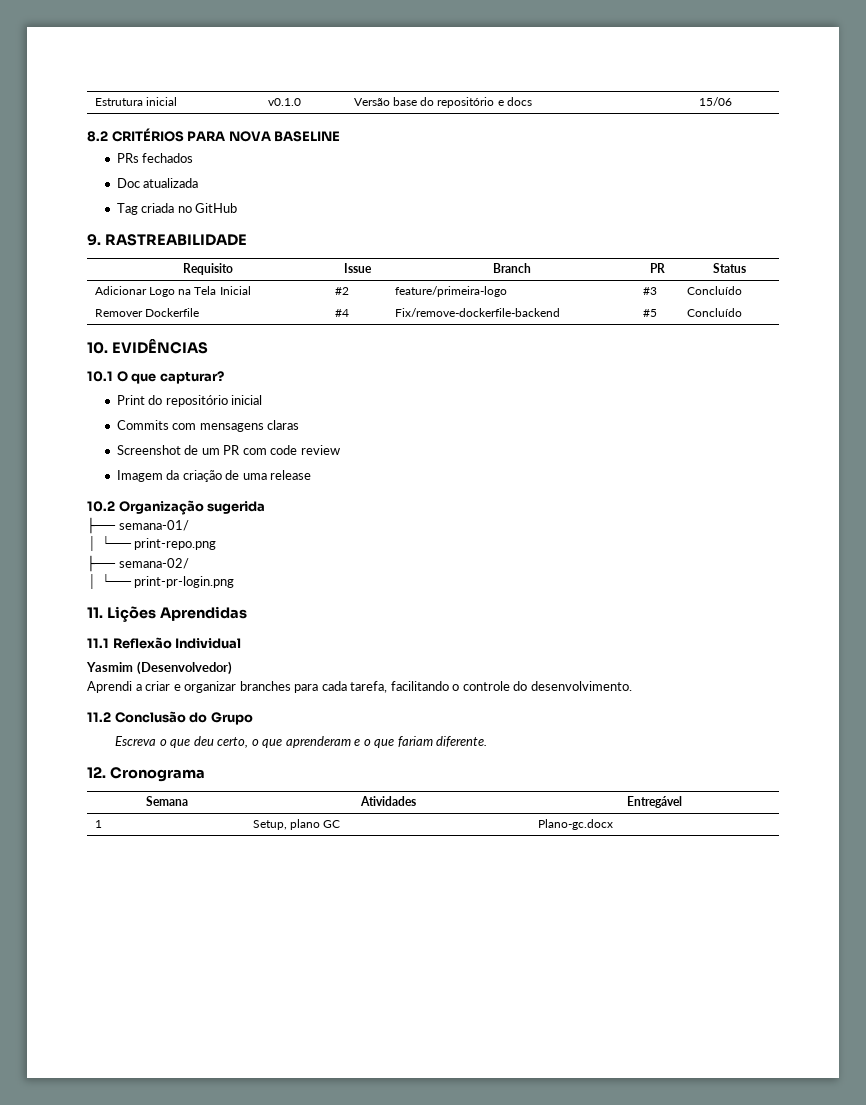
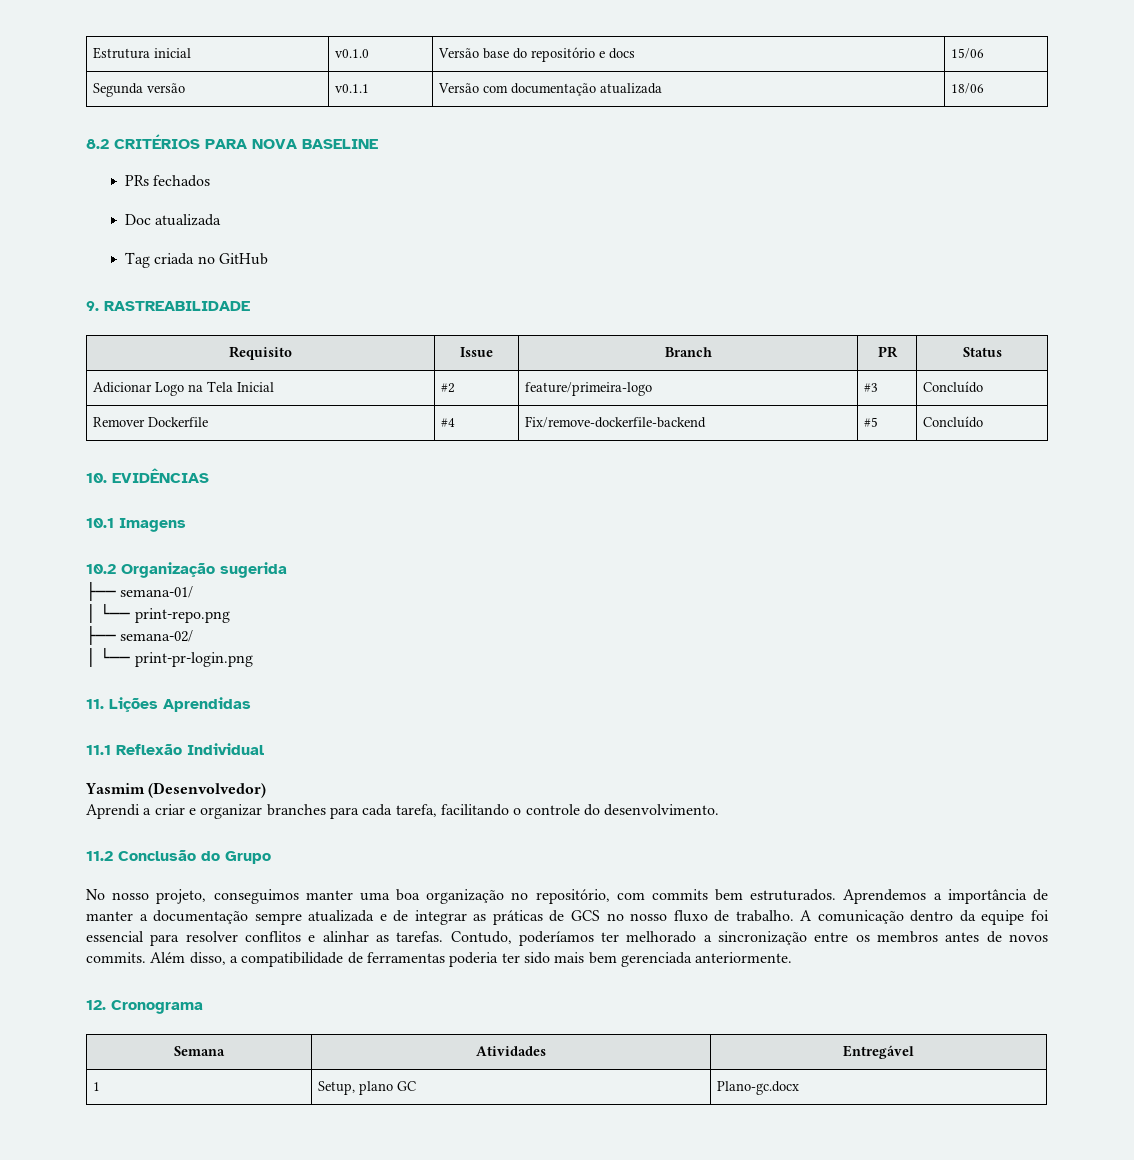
+ Segunda versão | v0.1.1 | Versão com documentação atualizada | 18/06
- 10.1 O que capturar?
- Print do repositório inicial
- Commits com mensagens claras
- Screenshot de um PR com code review
- Imagem da criação de uma release
+ 10.1 Imagens
- Escreva o que deu certo, o que aprenderam e o que fariam diferente.
+ No nosso projeto, conseguimos manter uma boa organização no repositório, com commits bem estruturados. Aprendemos a importância de manter a documentação sempre atualizada e de integrar as práticas de GCS no nosso fluxo de trabalho. A comunicação dentro da equipe foi essencial para resolver conflitos e alinhar as tarefas. Contudo, poderíamos ter melhorado a sincronização entre os membros antes de novos commits. Além disso, a compatibilidade de ferramentas poderia ter sido mais bem gerenciada anteriormente.

